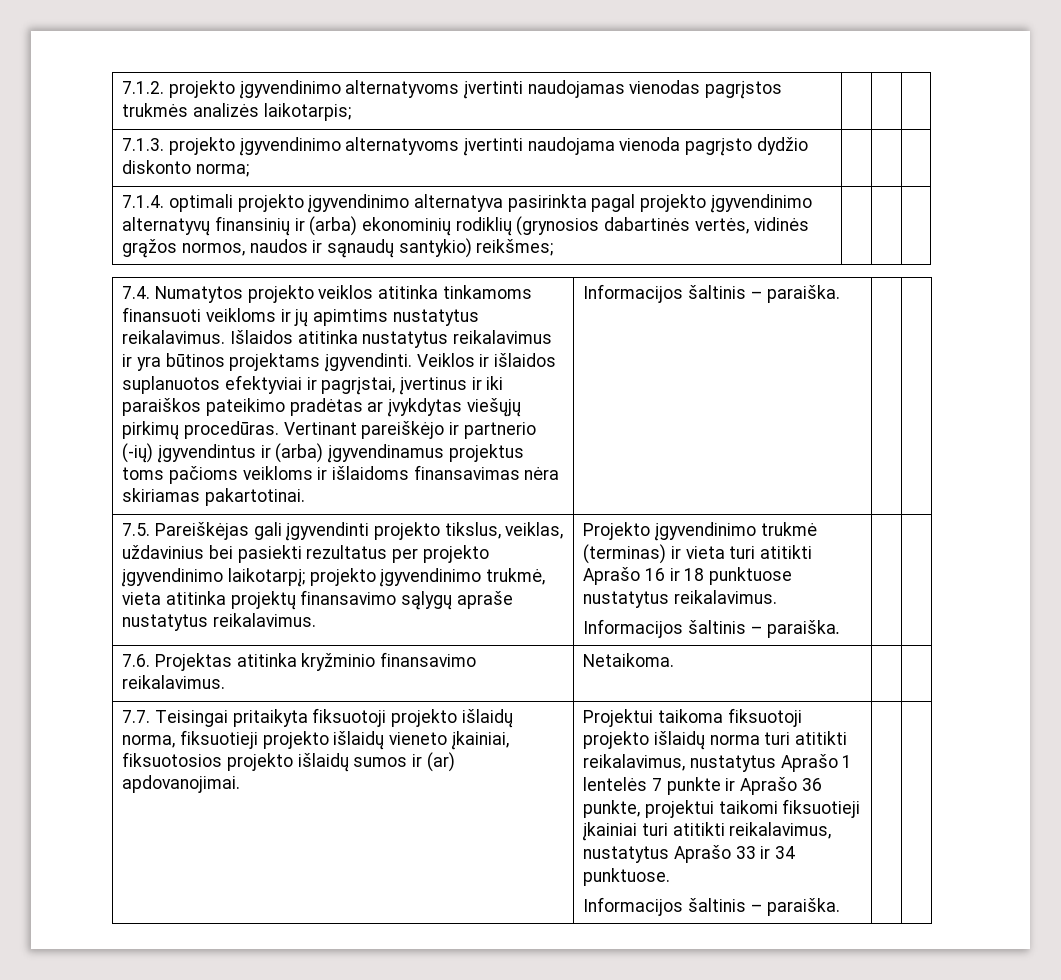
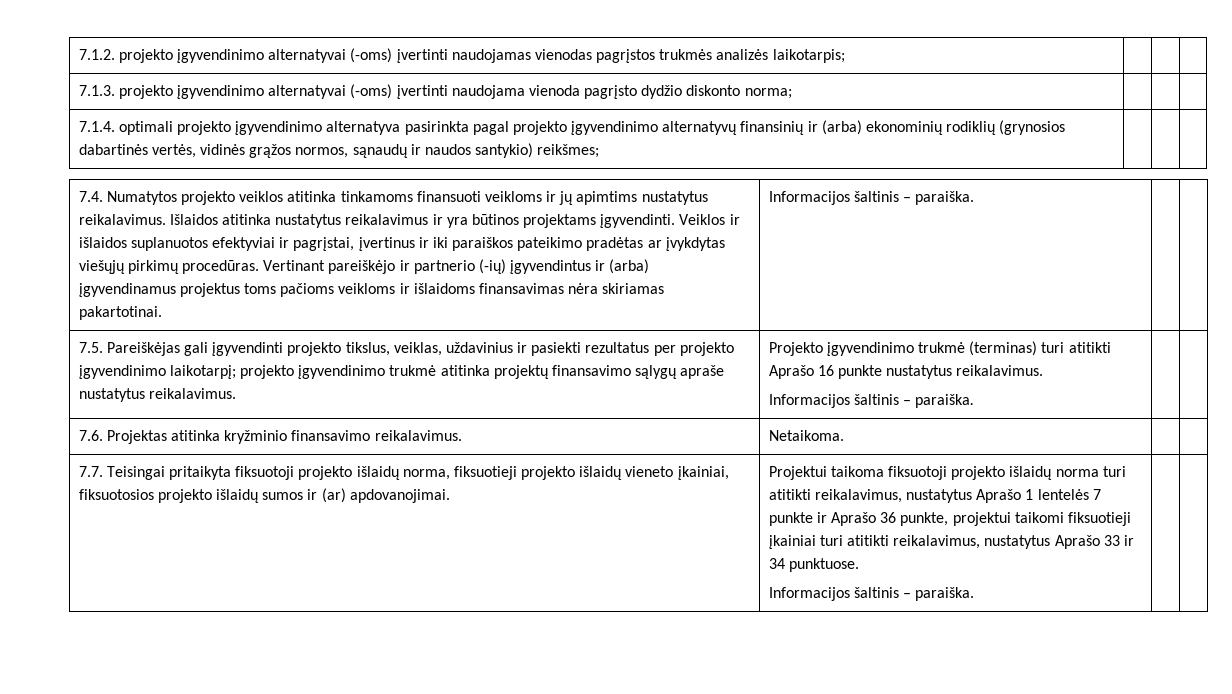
- 7.1.2. projekto įgyvendinimo alternatyvoms įvertinti naudojamas vienodas pagrįstos trukmės analizės laikotarpis; | | |
+ 7.1.2. projekto įgyvendinimo alternatyvai (-oms) įvertinti naudojamas vienodas pagrįstos trukmės analizės laikotarpis; | | |
- 7.1.3. projekto įgyvendinimo alternatyvoms įvertinti naudojama vienoda pagrįsto dydžio diskonto norma; | | |
+ 7.1.3. projekto įgyvendinimo alternatyvai (-oms) įvertinti naudojama vienoda pagrįsto dydžio diskonto norma; | | |
- 7.1.4. optimali projekto įgyvendinimo alternatyva pasirinkta pagal projekto įgyvendinimo alternatyvų finansinių ir (arba) ekonominių rodiklių (grynosios dabartinės vertės, vidinės grąžos normos, naudos ir sąnaudų santykio) reikšmes; | | |
+ 7.1.4. optimali projekto įgyvendinimo alternatyva pasirinkta pagal projekto įgyvendinimo alternatyvų finansinių ir (arba) ekonominių rodiklių (grynosios dabartinės vertės, vidinės grąžos normos, sąnaudų ir naudos santykio) reikšmes; | | |
- 7.5. Pareiškėjas gali įgyvendinti projekto tikslus, veiklas, uždavinius bei pasiekti rezultatus per projekto įgyvendinimo laikotarpį; projekto įgyvendinimo trukmė, vieta atitinka projektų finansavimo sąlygų apraše nustatytus reikalavimus.
+ 7.5. Pareiškėjas gali įgyvendinti projekto tikslus, veiklas, uždavinius ir pasiekti rezultatus per projekto įgyvendinimo laikotarpį; projekto įgyvendinimo trukmė atitinka projektų finansavimo sąlygų apraše nustatytus reikalavimus.
- Projekto įgyvendinimo trukmė (terminas) ir vieta turi atitikti Aprašo 16 ir 18 punktuose nustatytus reikalavimus.
+ Projekto įgyvendinimo trukmė (terminas) turi atitikti Aprašo 16 punkte nustatytus reikalavimus.

